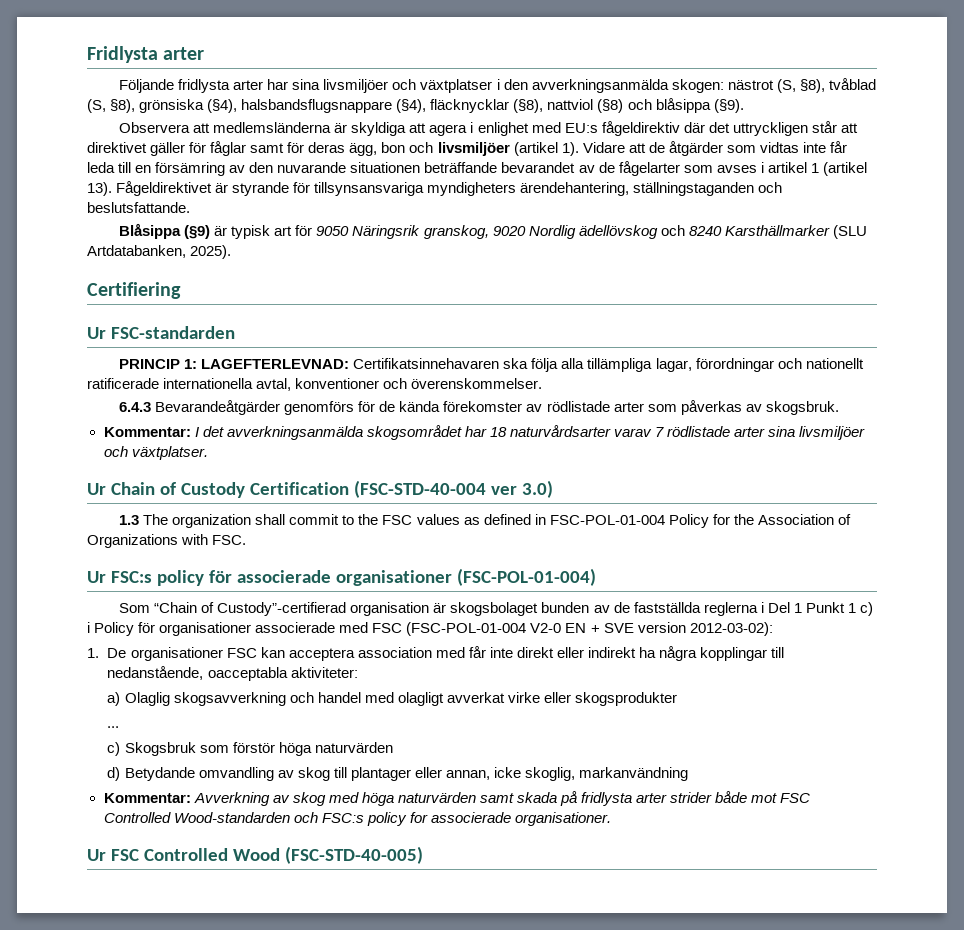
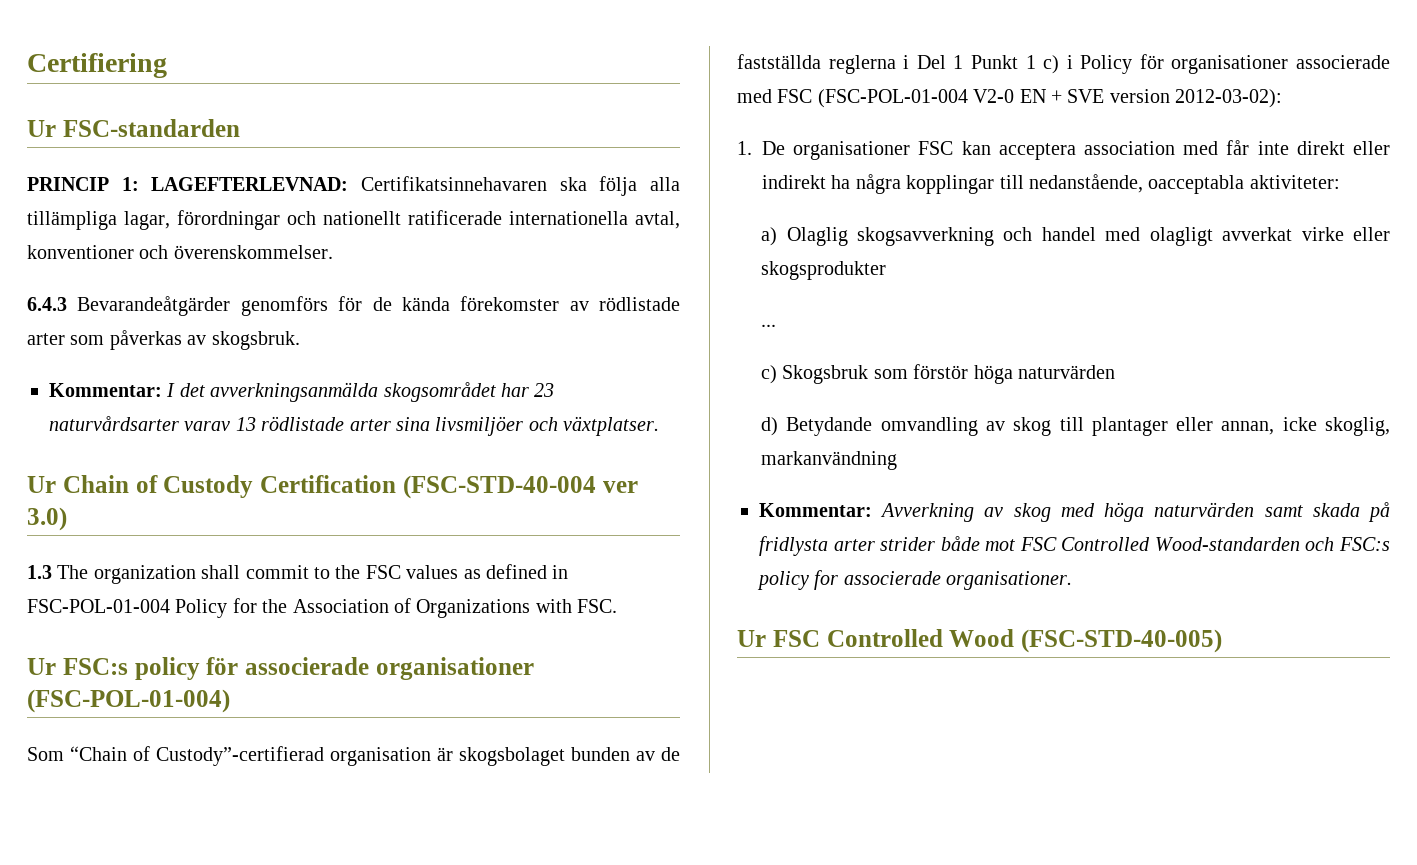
- Fridlysta arter
- Följande fridlysta arter har sina livsmiljöer och växtplatser i den avverkningsanmälda skogen: nästrot (S, §8), tvåblad (S, §8), grönsiska (§4), halsbandsflugsnappare (§4), fläcknycklar (§8), nattviol (§8) och blåsippa (§9).
- Observera att medlemsländerna är skyldiga att agera i enlighet med EU:s fågeldirektiv där det uttryckligen står att direktivet gäller för fåglar samt för deras ägg, bon och livsmiljöer (artikel 1). Vidare att de åtgärder som vidtas inte får leda till en försämring av den nuvarande situationen beträffande bevarandet av de fågelarter som avses i artikel 1 (artikel 13). Fågeldirektivet är styrande för tillsynsansvariga myndigheters ärendehantering, ställningstaganden och beslutsfattande.
- Blåsippa (§9) är typisk art för 9050 Näringsrik granskog, 9020 Nordlig ädellövskog och 8240 Karsthällmarker (SLU Artdatabanken, 2025).
- Kommentar: I det avverkningsanmälda skogsområdet har 18 naturvårdsarter varav 7 rödlistade arter sina livsmiljöer och växtplatser.
+ Kommentar: I det avverkningsanmälda skogsområdet har 23 naturvårdsarter varav 13 rödlistade arter sina livsmiljöer och växtplatser.

